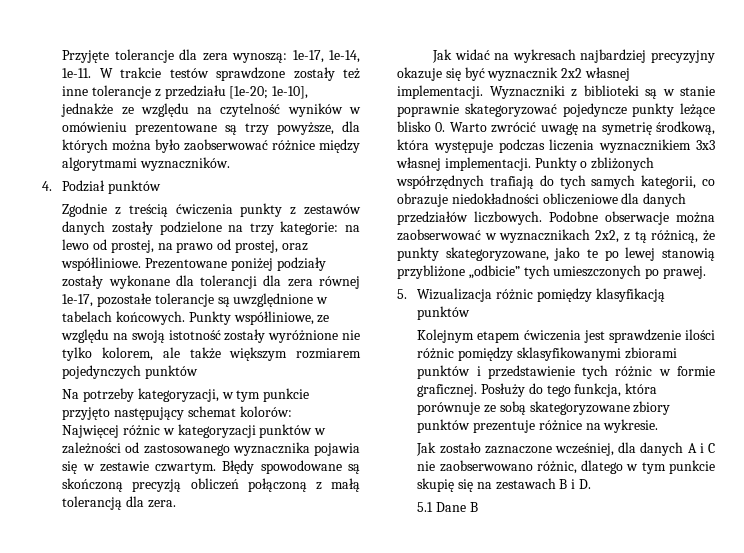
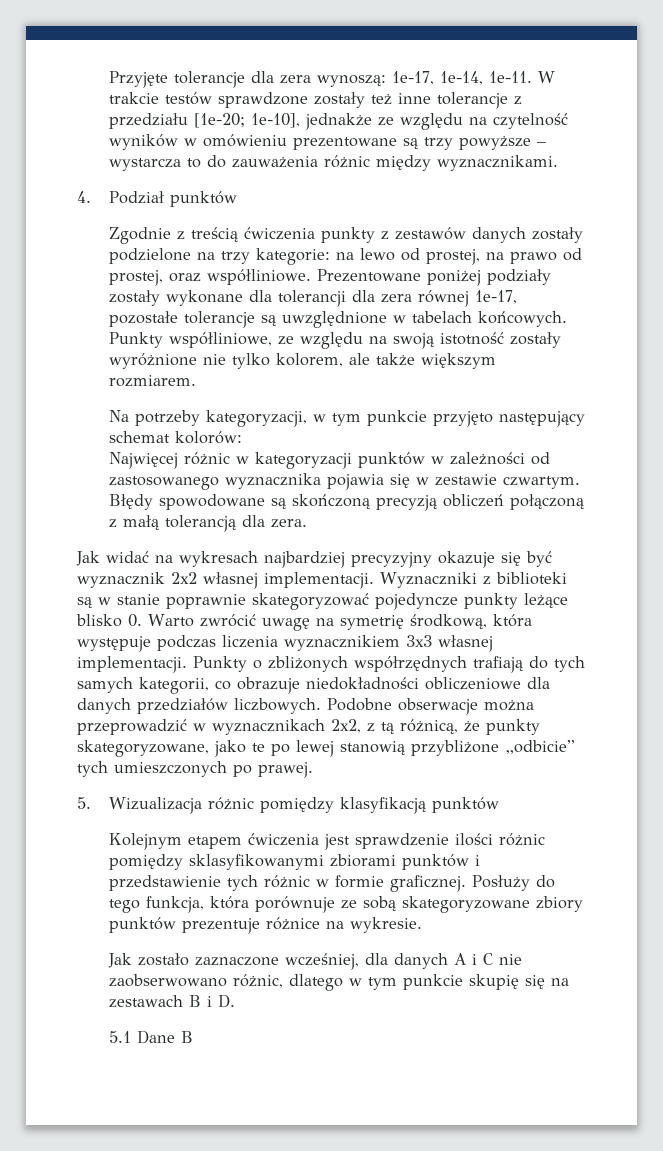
- W trakcie testów sprawdzone zostały też inne tolerancje z przedziału [1e-20; 1e-10], jednakże ze względu na czytelność wyników w omówieniu prezentowane są trzy powyższe, dla których można było zaobserwować różnice między algorytmami wyznaczników.
+ W trakcie testów sprawdzone zostały też inne tolerancje z przedziału [1e-20; 1e-10], jednakże ze względu na czytelność wyników w omówieniu prezentowane są trzy powyższe – wystarcza to do zauważenia różnic między wyznacznikami.
- Punkty współliniowe, ze względu na swoją istotność zostały wyróżnione nie tylko kolorem, ale także większym rozmiarem pojedynczych punktów
+ Punkty współliniowe, ze względu na swoją istotność zostały wyróżnione nie tylko kolorem, ale także większym rozmiarem.
- Podobne obserwacje można zaobserwować w wyznacznikach 2x2, z tą różnicą, że punkty skategoryzowane, jako te po lewej stanowią przybliżone „odbicie” tych umieszczonych po prawej.
+ Podobne obserwacje można przeprowadzić w wyznacznikach 2x2, z tą różnicą, że punkty skategoryzowane, jako te po lewej stanowią przybliżone „odbicie” tych umieszczonych po prawej.

